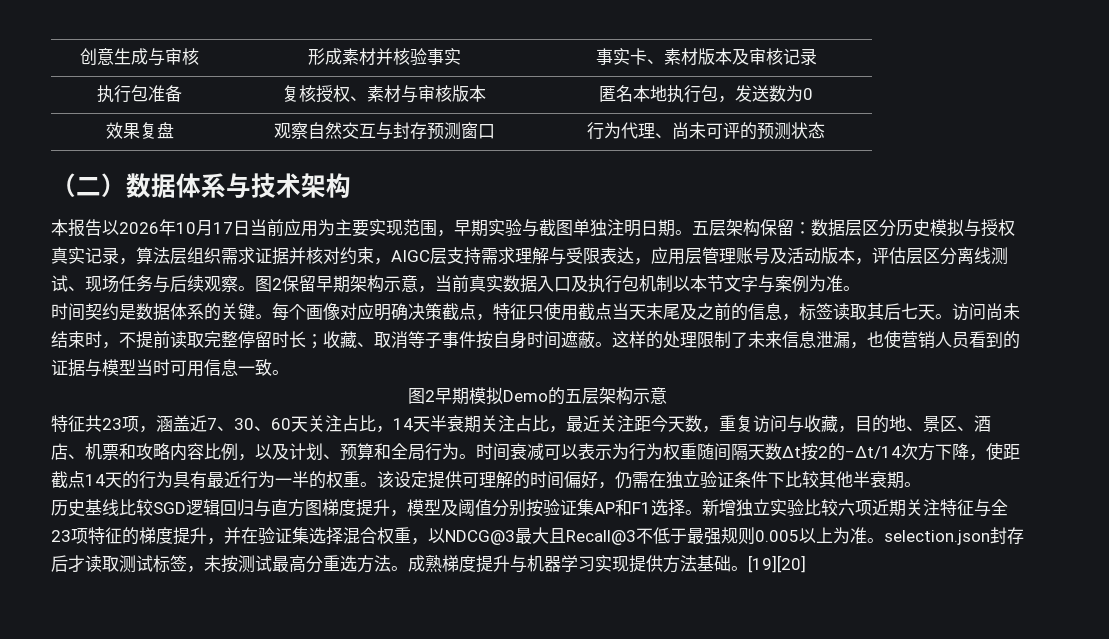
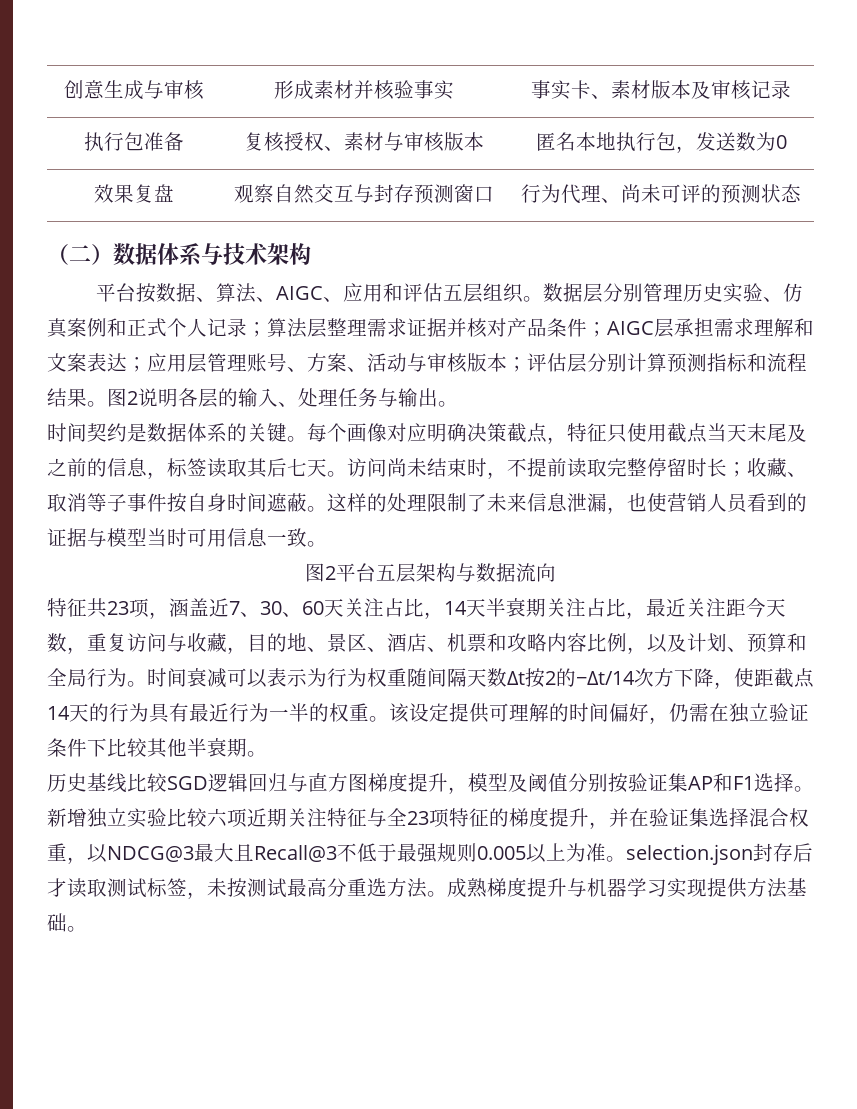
- 本报告以2026年10月17日当前应用为主要实现范围，早期实验与截图单独注明日期。五层架构保留：数据层区分历史模拟与授权真实记录，算法层组织需求证据并核对约束，AIGC层支持需求理解与受限表达，应用层管理账号及活动版本，评估层区分离线测试、现场任务与后续观察。图2保留早期架构示意，当前真实数据入口及执行包机制以本节文字与案例为准。
+ 平台按数据、算法、AIGC、应用和评估五层组织。数据层分别管理历史实验、仿真案例和正式个人记录；算法层整理需求证据并核对产品条件；AIGC层承担需求理解和文案表达；应用层管理账号、方案、活动与审核版本；评估层分别计算预测指标和流程结果。图2说明各层的输入、处理任务与输出。
- 图2早期模拟Demo的五层架构示意
+ 图2平台五层架构与数据流向
- [19][20]

